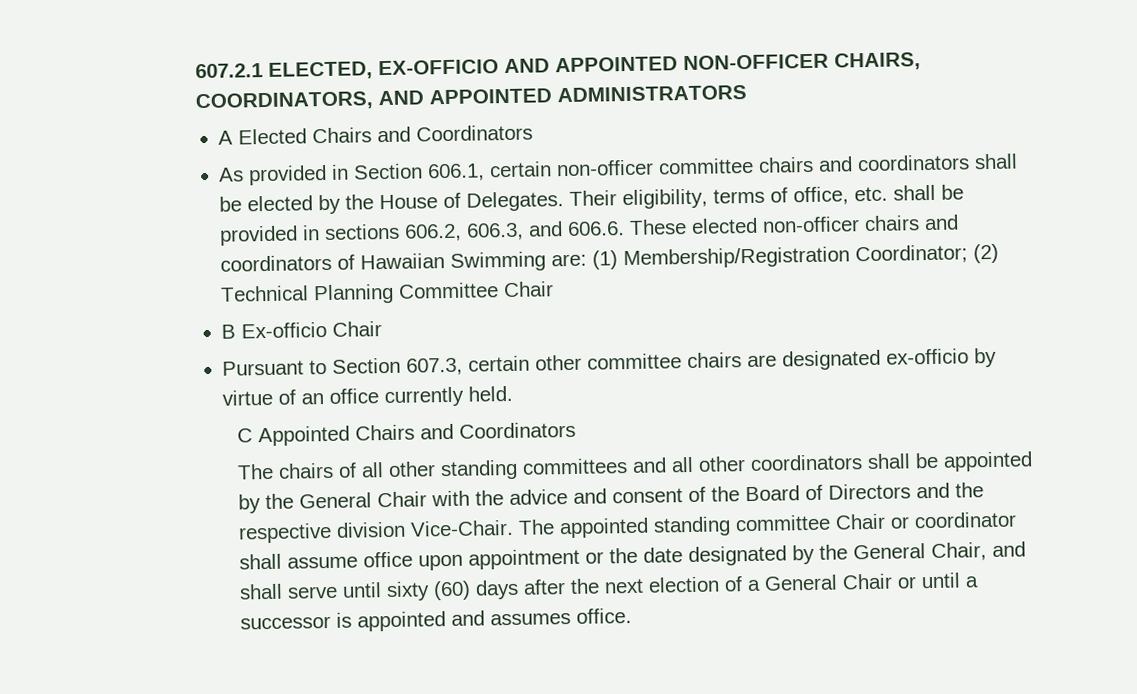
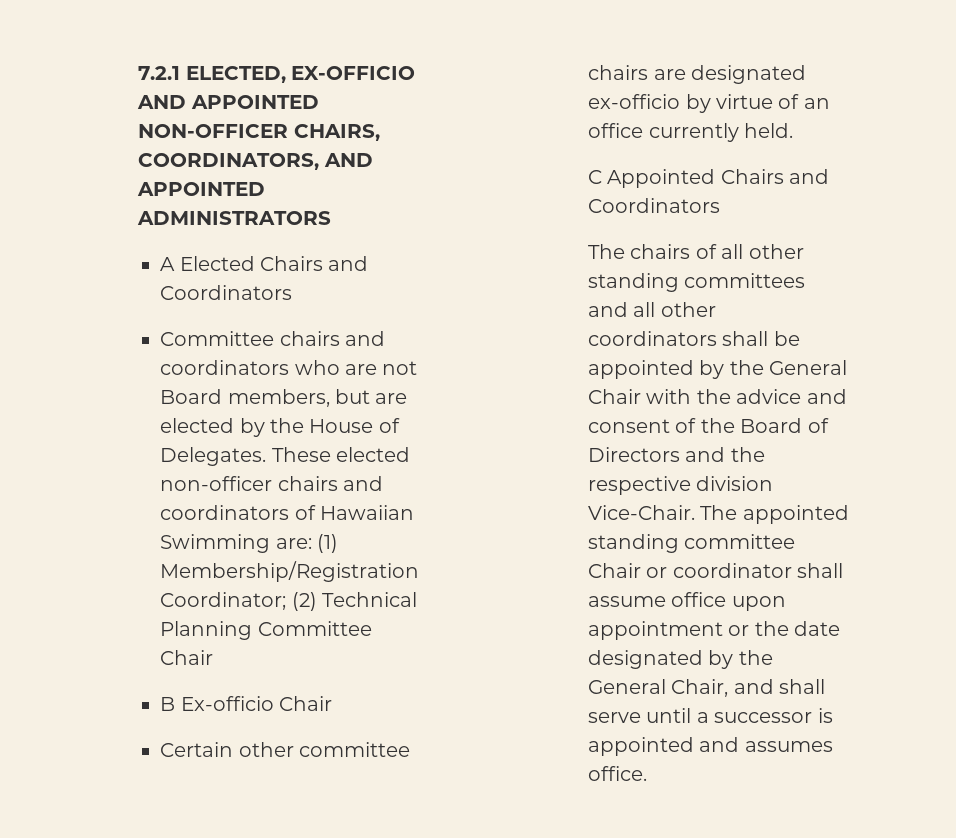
- 607.2.1 ELECTED, EX-OFFICIO AND APPOINTED NON-OFFICER CHAIRS, COORDINATORS, AND APPOINTED ADMINISTRATORS
+ 7.2.1 ELECTED, EX-OFFICIO AND APPOINTED NON-OFFICER CHAIRS, COORDINATORS, AND APPOINTED ADMINISTRATORS
- As provided in Section 606.1, certain non-officer committee chairs and coordinators shall be elected by the House of Delegates.
+ Committee chairs and coordinators who are not Board members, but are elected by the House of Delegates.
- Their eligibility, terms of office, etc. shall be provided in sections 606.2, 606.3, and 606.6. These elected non-officer chairs and coordinators of Hawaiian Swimming are: (1) Membership/Registration Coordinator; (2) Technical Planning Committee Chair
+ These elected non-officer chairs and coordinators of Hawaiian Swimming are: (1) Membership/Registration Coordinator; (2) Technical Planning Committee Chair
- Pursuant to Section 607.3, certain other committee chairs are designated ex-officio by virtue of an office currently held.
+ Certain other committee chairs are designated ex-officio by virtue of an office currently held.
- The appointed standing committee Chair or coordinator shall assume office upon appointment or the date designated by the General Chair, and shall serve until sixty (60) days after the next election of a General Chair or until a successor is appointed and assumes office.
+ The appointed standing committee Chair or coordinator shall assume office upon appointment or the date designated by the General Chair, and shall serve until a successor is appointed and assumes office.

